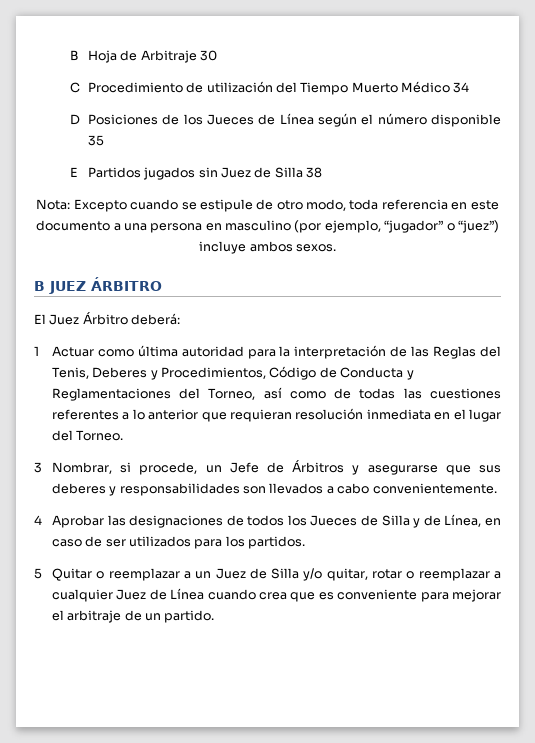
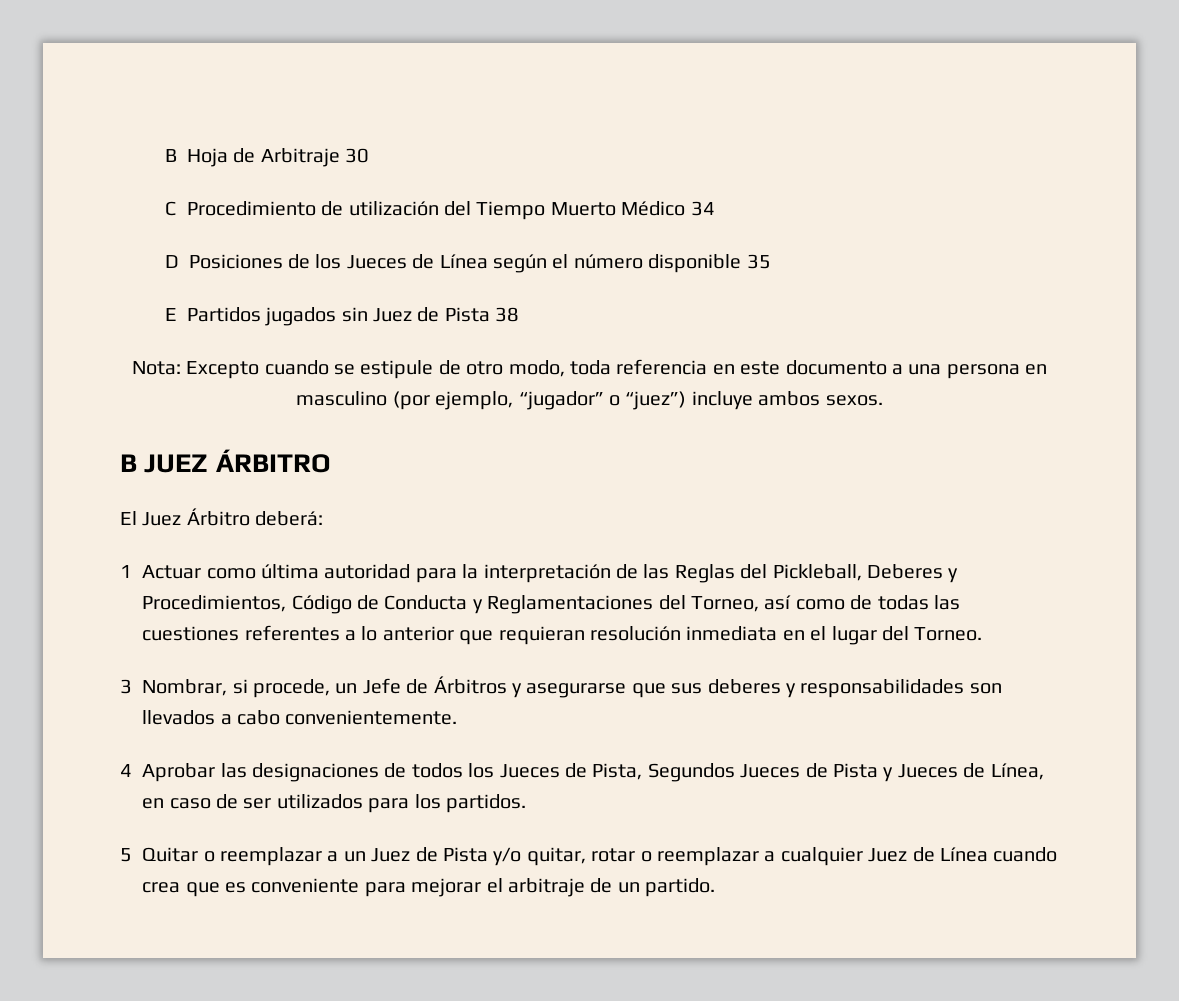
- E Partidos jugados sin Juez de Silla 38
+ E Partidos jugados sin Juez de Pista 38
- 1 Actuar como última autoridad para la interpretación de las Reglas del Tenis, Deberes y Procedimientos, Código de Conducta y Reglamentaciones del Torneo, así como de todas las cuestiones referentes a lo anterior que requieran resolución inmediata en el lugar del Torneo.
+ 1 Actuar como última autoridad para la interpretación de las Reglas del Pickleball, Deberes y Procedimientos, Código de Conducta y Reglamentaciones del Torneo, así como de todas las cuestiones referentes a lo anterior que requieran resolución inmediata en el lugar del Torneo.
- 4 Aprobar las designaciones de todos los Jueces de Silla y de Línea, en caso de ser utilizados para los partidos.
+ 4 Aprobar las designaciones de todos los Jueces de Pista, Segundos Jueces de Pista y Jueces de Línea, en caso de ser utilizados para los partidos.
- 5 Quitar o reemplazar a un Juez de Silla y/o quitar, rotar o reemplazar a cualquier Juez de Línea cuando crea que es conveniente para mejorar el arbitraje de un partido.
+ 5 Quitar o reemplazar a un Juez de Pista y/o quitar, rotar o reemplazar a cualquier Juez de Línea cuando crea que es conveniente para mejorar el arbitraje de un partido.

